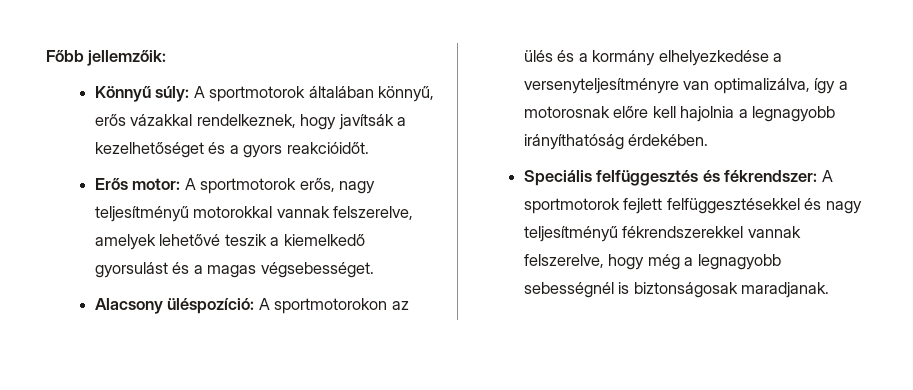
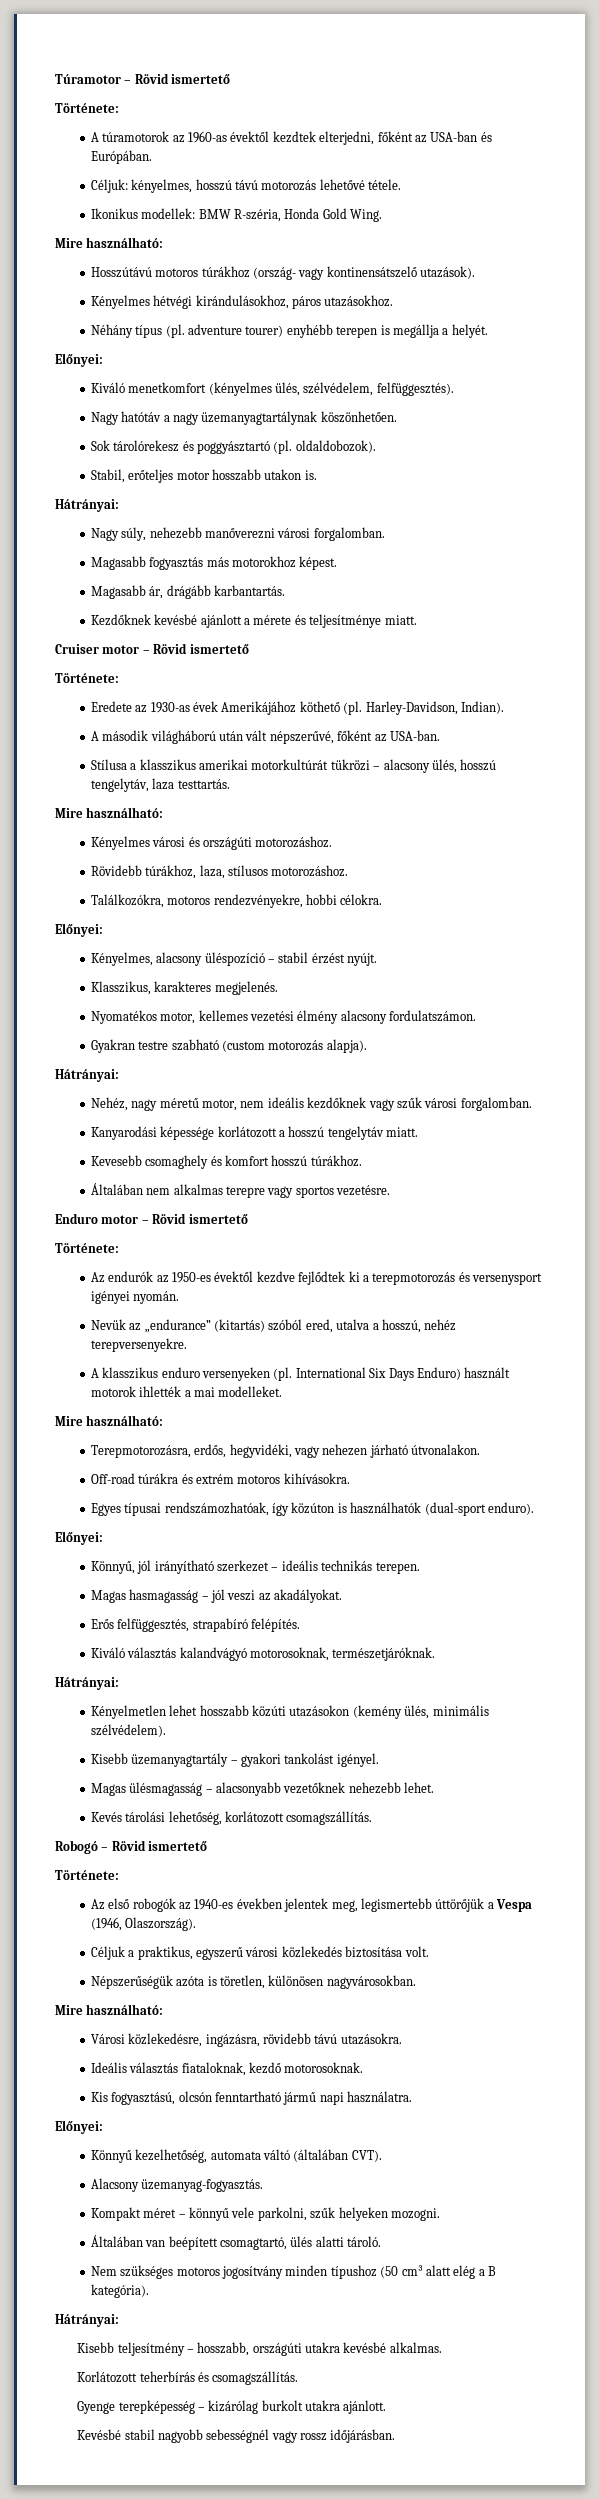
- Főbb jellemzőik:
- Könnyű súly: A sportmotorok általában könnyű, erős vázakkal rendelkeznek, hogy javítsák a kezelhetőséget és a gyors reakcióidőt.
- Erős motor: A sportmotorok erős, nagy teljesítményű motorokkal vannak felszerelve, amelyek lehetővé teszik a kiemelkedő gyorsulást és a magas végsebességet.
- Alacsony üléspozíció: A sportmotorokon az ülés és a kormány elhelyezkedése a versenyteljesítményre van optimalizálva, így a motorosnak előre kell hajolnia a legnagyobb irányíthatóság érdekében.
- Speciális felfüggesztés és fékrendszer: A sportmotorok fejlett felfüggesztésekkel és nagy teljesítményű fékrendszerekkel vannak felszerelve, hogy még a legnagyobb sebességnél is biztonságosak maradjanak.
+ Túramotor – Rövid ismertető
+ Története:
+ A túramotorok az 1960-as évektől kezdtek elterjedni, főként az USA-ban és Európában.
+ Céljuk: kényelmes, hosszú távú motorozás lehetővé tétele.
+ Ikonikus modellek: BMW R-széria, Honda Gold Wing.
+ Mire használható:
+ Hosszútávú motoros túrákhoz (ország- vagy kontinensátszelő utazások).
+ Kényelmes hétvégi kirándulásokhoz, páros utazásokhoz.
+ Néhány típus (pl. adventure tourer) enyhébb terepen is megállja a helyét.
+ Előnyei:
+ Kiváló menetkomfort (kényelmes ülés, szélvédelem, felfüggesztés).
+ Nagy hatótáv a nagy üzemanyagtartálynak köszönhetően.
+ Sok tárolórekesz és poggyásztartó (pl. oldaldobozok).
+ Stabil, erőteljes motor hosszabb utakon is.
+ Hátrányai:
+ Nagy súly, nehezebb manőverezni városi forgalomban.
+ Magasabb fogyasztás más motorokhoz képest.
+ Magasabb ár, drágább karbantartás.
+ Kezdőknek kevésbé ajánlott a mérete és teljesítménye miatt.
+ Cruiser motor – Rövid ismertető
+ Története:
+ Eredete az 1930-as évek Amerikájához köthető (pl. Harley-Davidson, Indian).
+ A második világháború után vált népszerűvé, főként az USA-ban.
+ Stílusa a klasszikus amerikai motorkultúrát tükrözi – alacsony ülés, hosszú tengelytáv, laza testtartás.
+ Mire használható:
+ Kényelmes városi és országúti motorozáshoz.
+ Rövidebb túrákhoz, laza, stílusos motorozáshoz.
+ Találkozókra, motoros rendezvényekre, hobbi célokra.
+ Előnyei:
+ Kényelmes, alacsony üléspozíció – stabil érzést nyújt.
+ Klasszikus, karakteres megjelenés.
+ Nyomatékos motor, kellemes vezetési élmény alacsony fordulatszámon.
+ Gyakran testre szabható (custom motorozás alapja).
+ Hátrányai:
+ Nehéz, nagy méretű motor, nem ideális kezdőknek vagy szűk városi forgalomban.
+ Kanyarodási képessége korlátozott a hosszú tengelytáv miatt.
+ Kevesebb csomaghely és komfort hosszú túrákhoz.
+ Általában nem alkalmas terepre vagy sportos vezetésre.
+ Enduro motor – Rövid ismertető
+ Története:
+ Az endurók az 1950-es évektől kezdve fejlődtek ki a terepmotorozás és versenysport igényei nyomán.
+ Nevük az „endurance” (kitartás) szóból ered, utalva a hosszú, nehéz terepversenyekre.
+ A klasszikus enduro versenyeken (pl. International Six Days Enduro) használt motorok ihlették a mai modelleket.
+ Mire használható:
+ Terepmotorozásra, erdős, hegyvidéki, vagy nehezen járható útvonalakon.
+ Off-road túrákra és extrém motoros kihívásokra.
+ Egyes típusai rendszámozhatóak, így közúton is használhatók (dual-sport enduro).
+ Előnyei:
+ Könnyű, jól irányítható szerkezet – ideális technikás terepen.
+ Magas hasmagasság – jól veszi az akadályokat.
+ Erős felfüggesztés, strapabíró felépítés.
+ Kiváló választás kalandvágyó motorosoknak, természetjáróknak.
+ Hátrányai:
+ Kényelmetlen lehet hosszabb közúti utazásokon (kemény ülés, minimális szélvédelem).
+ Kisebb üzemanyagtartály – gyakori tankolást igényel.
+ Magas ülésmagasság – alacsonyabb vezetőknek nehezebb lehet.
+ Kevés tárolási lehetőség, korlátozott csomagszállítás.
+ Robogó – Rövid ismertető
+ Története:
+ Az első robogók az 1940-es években jelentek meg, legismertebb úttörőjük a Vespa (1946, Olaszország).
+ Céljuk a praktikus, egyszerű városi közlekedés biztosítása volt.
+ Népszerűségük azóta is töretlen, különösen nagyvárosokban.
+ Mire használható:
+ Városi közlekedésre, ingázásra, rövidebb távú utazásokra.
+ Ideális választás fiataloknak, kezdő motorosoknak.
+ Kis fogyasztású, olcsón fenntartható jármű napi használatra.
+ Előnyei:
+ Könnyű kezelhetőség, automata váltó (általában CVT).
+ Alacsony üzemanyag-fogyasztás.
+ Kompakt méret – könnyű vele parkolni, szűk helyeken mozogni.
+ Általában van beépített csomagtartó, ülés alatti tároló.
+ Nem szükséges motoros jogosítvány minden típushoz (50 cm³ alatt elég a B kategória).
+ Hátrányai:
+ Kisebb teljesítmény – hosszabb, országúti utakra kevésbé alkalmas.
+ Korlátozott teherbírás és csomagszállítás.
+ Gyenge terepképesség – kizárólag burkolt utakra ajánlott.
+ Kevésbé stabil nagyobb sebességnél vagy rossz időjárásban.

